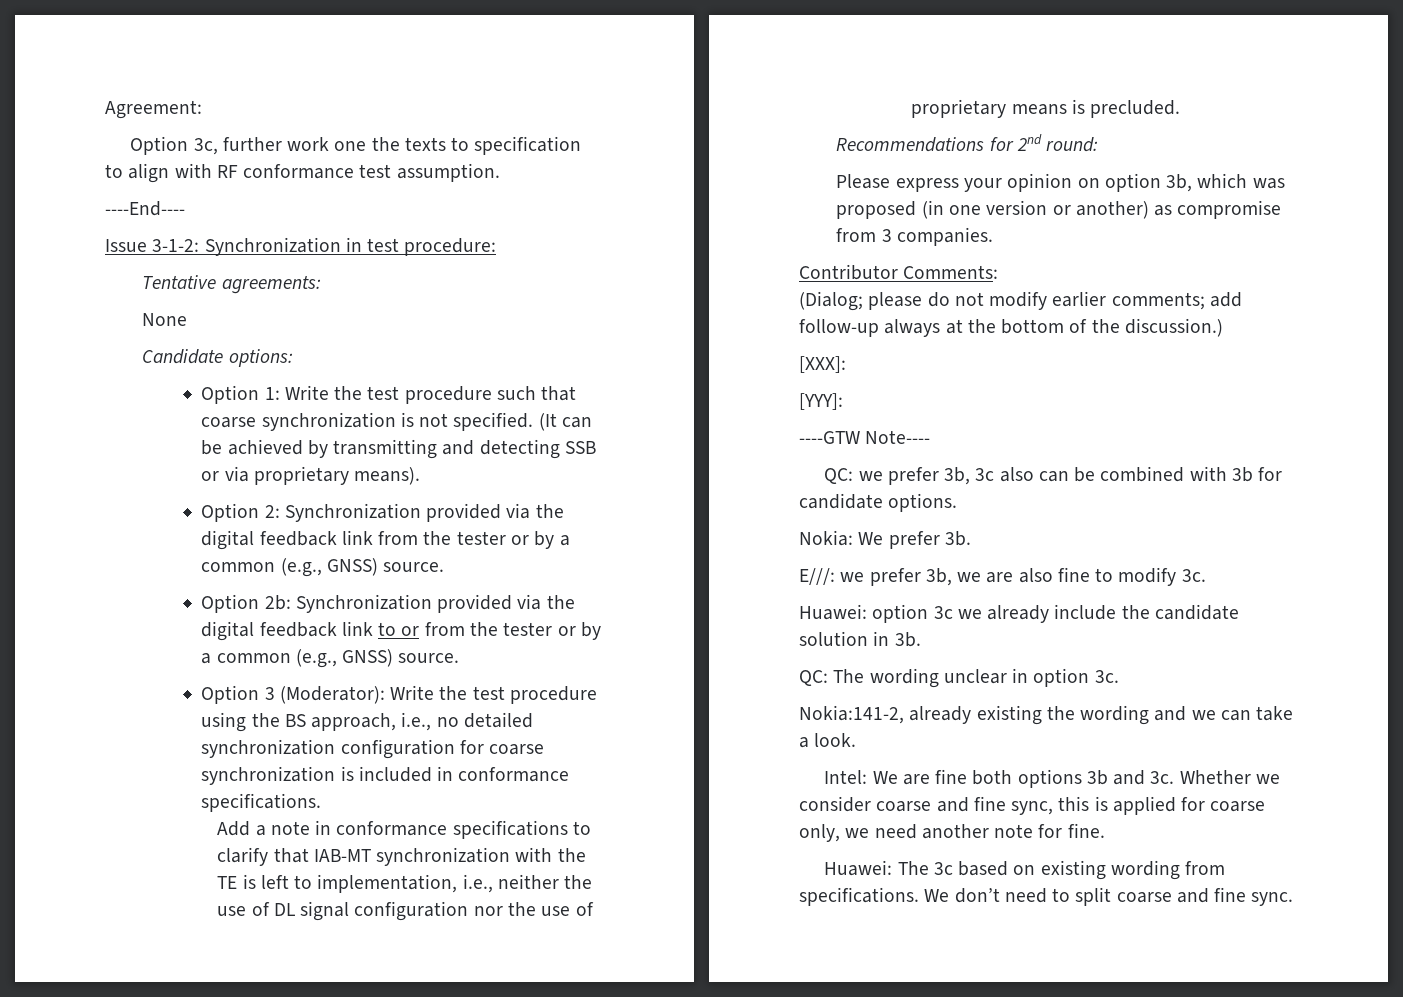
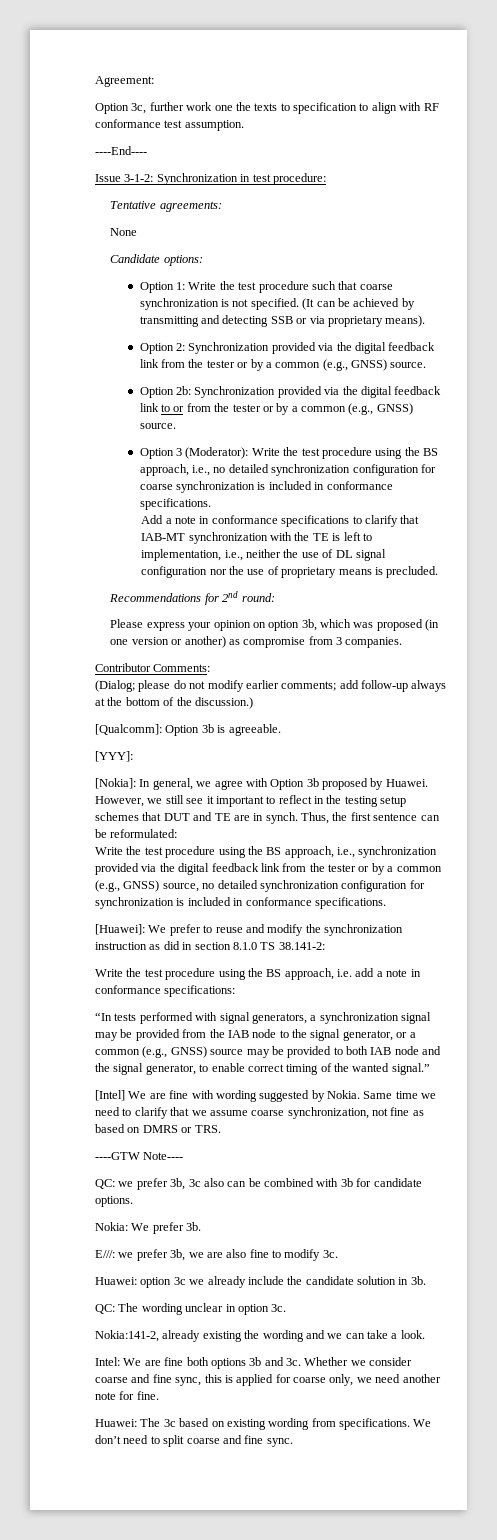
- [XXX]:
+ [Qualcomm]: Option 3b is agreeable.
  [YYY]:
+ [Nokia]: In general, we agree with Option 3b proposed by Huawei. However, we still see it important to reflect in the testing setup schemes that DUT and TE are in synch. Thus, the first sentence can be reformulated:
+ Write the test procedure using the BS approach, i.e., synchronization provided via the digital feedback link from the tester or by a common (e.g., GNSS) source, no detailed synchronization configuration for synchronization is included in conformance specifications.
+ [Huawei]: We prefer to reuse and modify the synchronization instruction as did in section 8.1.0 TS 38.141-2:
+ Write the test procedure using the BS approach, i.e. add a note in conformance specifications:
+ “In tests performed with signal generators, a synchronization signal may be provided from the IAB node to the signal generator, or a common (e.g., GNSS) source may be provided to both IAB node and the signal generator, to enable correct timing of the wanted signal.”
+ [Intel] We are fine with wording suggested by Nokia. Same time we need to clarify that we assume coarse synchronization, not fine as based on DMRS or TRS.

